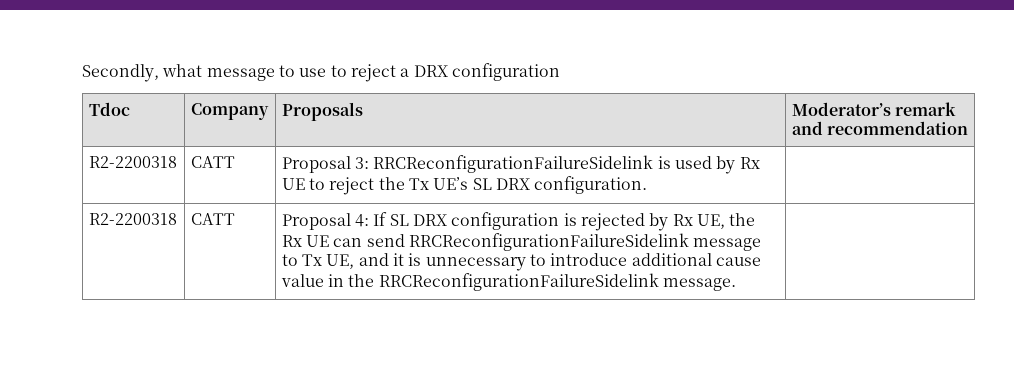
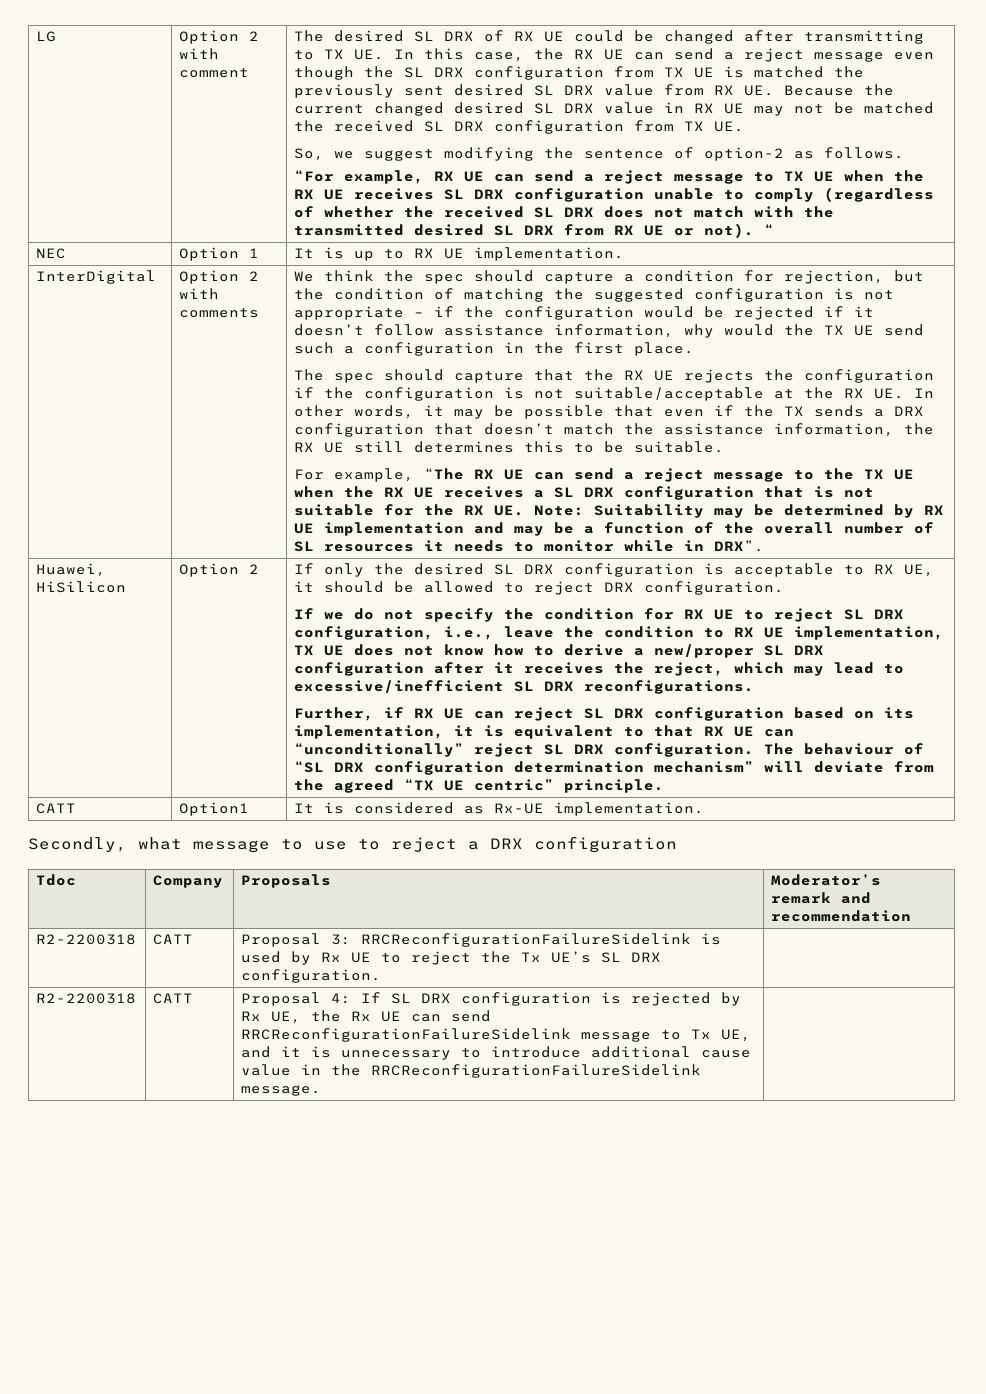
+ LG | Option 2 with comment | The desired SL DRX of RX UE could be changed after transmitting to TX UE. In this case, the RX UE can send a reject message even though the SL DRX configuration from TX UE is matched the previously sent desired SL DRX value from RX UE. Because the current changed desired SL DRX value in RX UE may not be matched the received SL DRX configuration from TX UE.
+ So, we suggest modifying the sentence of option-2 as follows.
+ “For example, RX UE can send a reject message to TX UE when the RX UE receives SL DRX configuration unable to comply (regardless of whether the received SL DRX does not match with the transmitted desired SL DRX from RX UE or not). “
+ NEC | Option 1 | It is up to RX UE implementation.
+ InterDigital | Option 2 with comments | We think the spec should capture a condition for rejection, but the condition of matching the suggested configuration is not appropriate – if the configuration would be rejected if it doesn’t follow assistance information, why would the TX UE send such a configuration in the first place.
+ The spec should capture that the RX UE rejects the configuration if the configuration is not suitable/acceptable at the RX UE. In other words, it may be possible that even if the TX sends a DRX configuration that doesn’t match the assistance information, the RX UE still determines this to be suitable.
+ For example, “The RX UE can send a reject message to the TX UE when the RX UE receives a SL DRX configuration that is not suitable for the RX UE. Note: Suitability may be determined by RX UE implementation and may be a function of the overall number of SL resources it needs to monitor while in DRX”.
+ Huawei, HiSilicon | Option 2 | If only the desired SL DRX configuration is acceptable to RX UE, it should be allowed to reject DRX configuration.
+ If we do not specify the condition for RX UE to reject SL DRX configuration, i.e., leave the condition to RX UE implementation, TX UE does not know how to derive a new/proper SL DRX configuration after it receives the reject, which may lead to excessive/inefficient SL DRX reconfigurations.
+ Further, if RX UE can reject SL DRX configuration based on its implementation, it is equivalent to that RX UE can “unconditionally” reject SL DRX configuration. The behaviour of “SL DRX configuration determination mechanism” will deviate from the agreed “TX UE centric” principle.
+ CATT | Option1 | It is considered as Rx-UE implementation.

